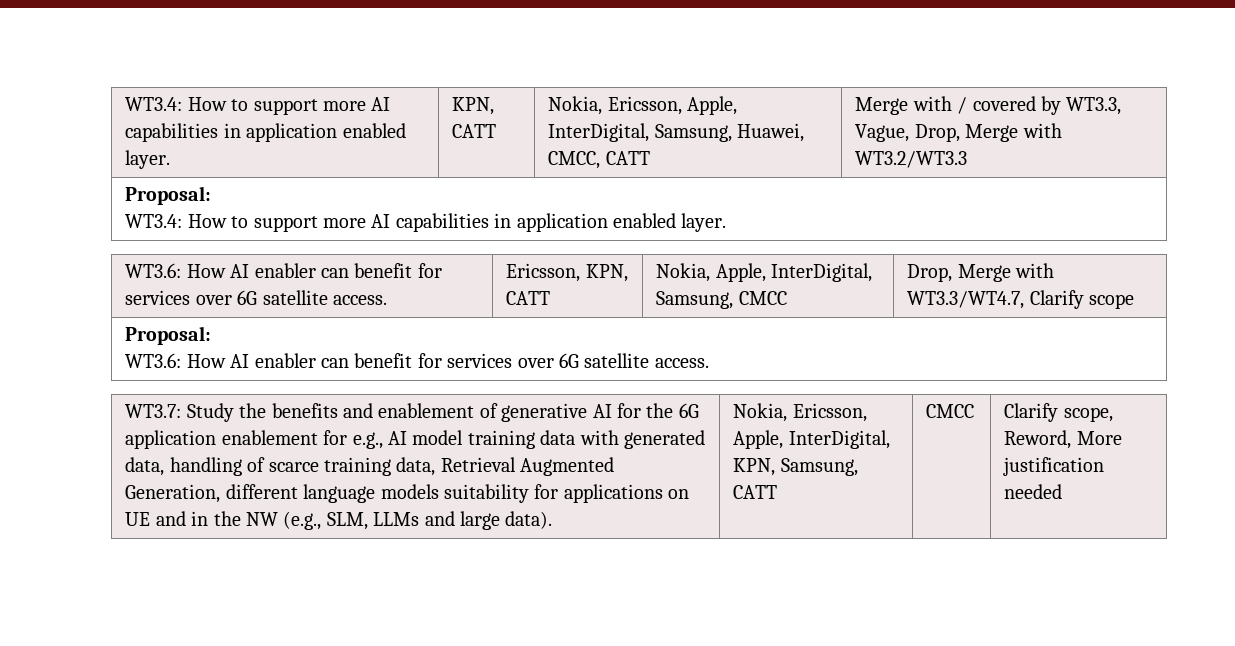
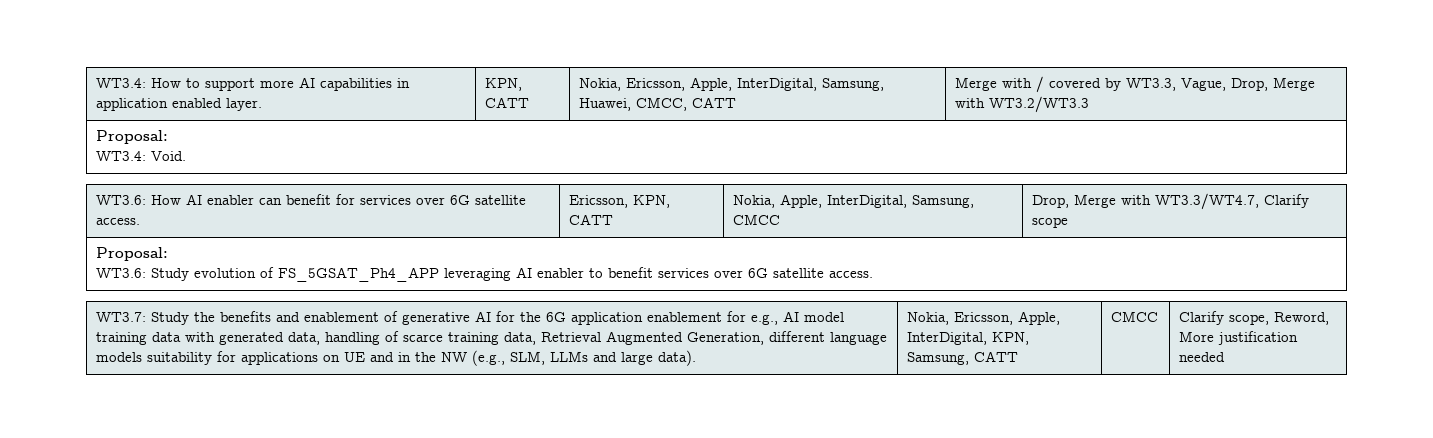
  WT3.4: How to support more AI capabilities in application enabled layer. | KPN, CATT | Nokia, Ericsson, Apple, InterDigital, Samsung, Huawei, CMCC, CATT | Merge with / covered by WT3.3, Vague, Drop, Merge with WT3.2/WT3.3
  Proposal:
- WT3.4: How to support more AI capabilities in application enabled layer.
+ WT3.4: Void.
  WT3.6: How AI enabler can benefit for services over 6G satellite access. | Ericsson, KPN, CATT | Nokia, Apple, InterDigital, Samsung, CMCC | Drop, Merge with WT3.3/WT4.7, Clarify scope
  Proposal:
- WT3.6: How AI enabler can benefit for services over 6G satellite access.
+ WT3.6: Study evolution of FS_5GSAT_Ph4_APP leveraging AI enabler to benefit services over 6G satellite access.

